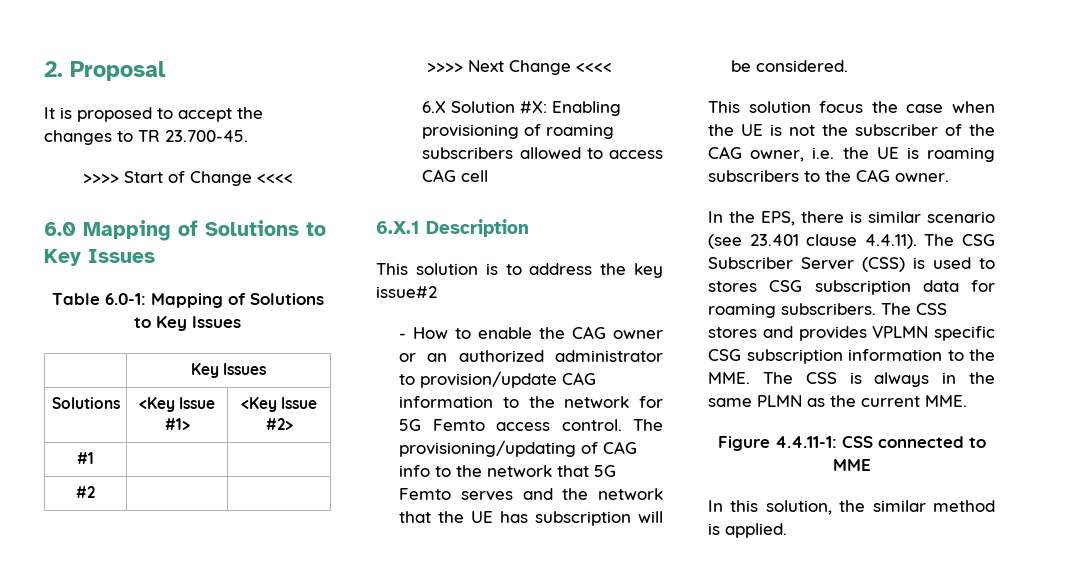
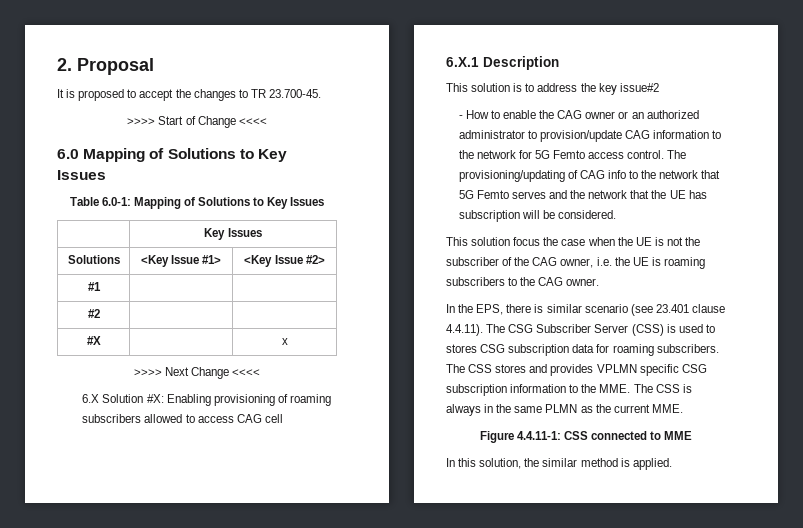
+ #X | | x

